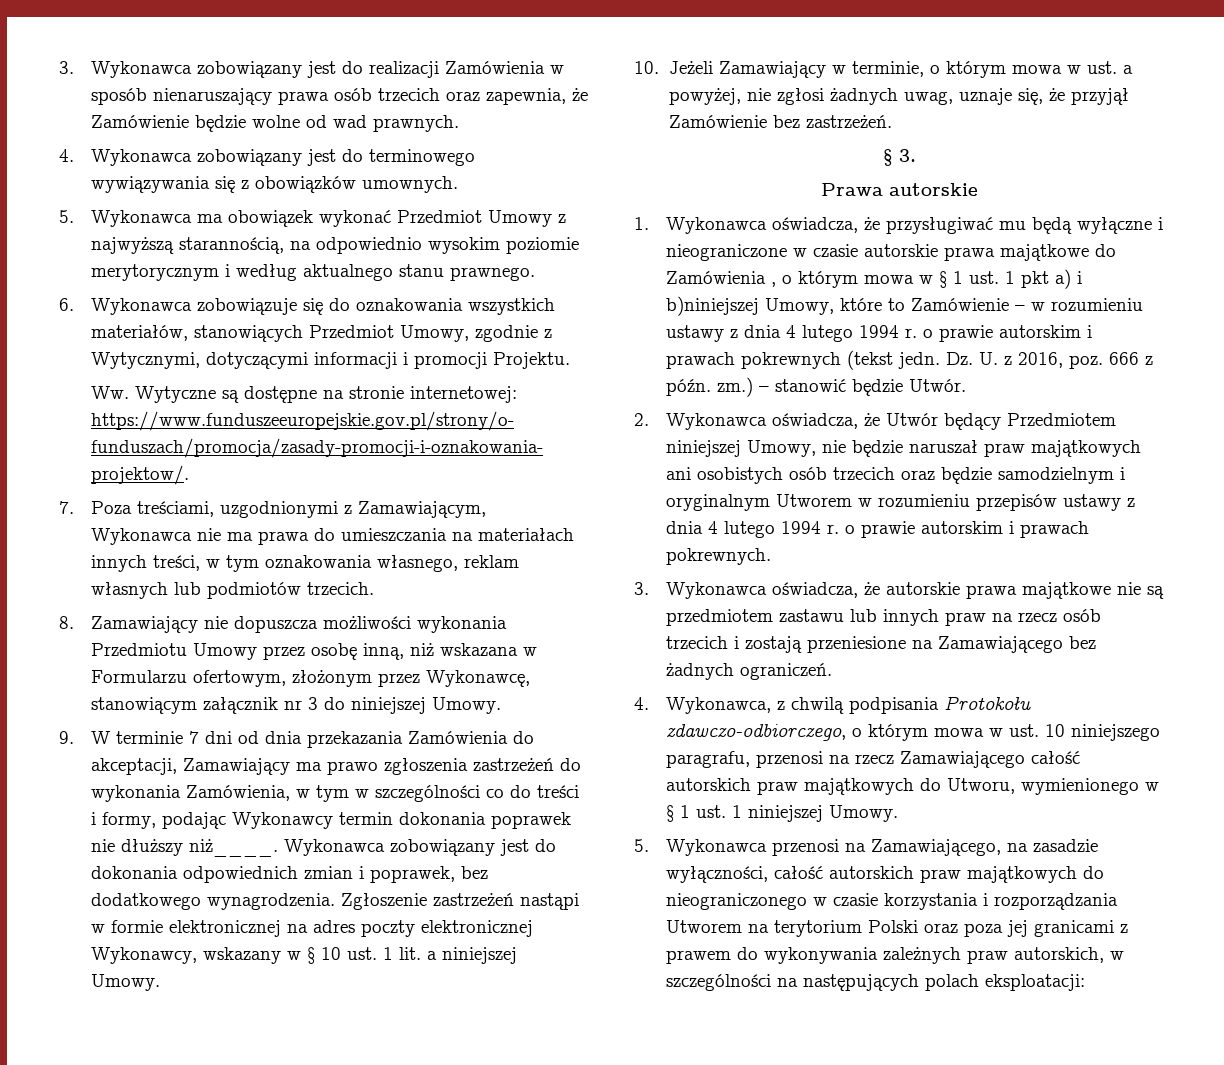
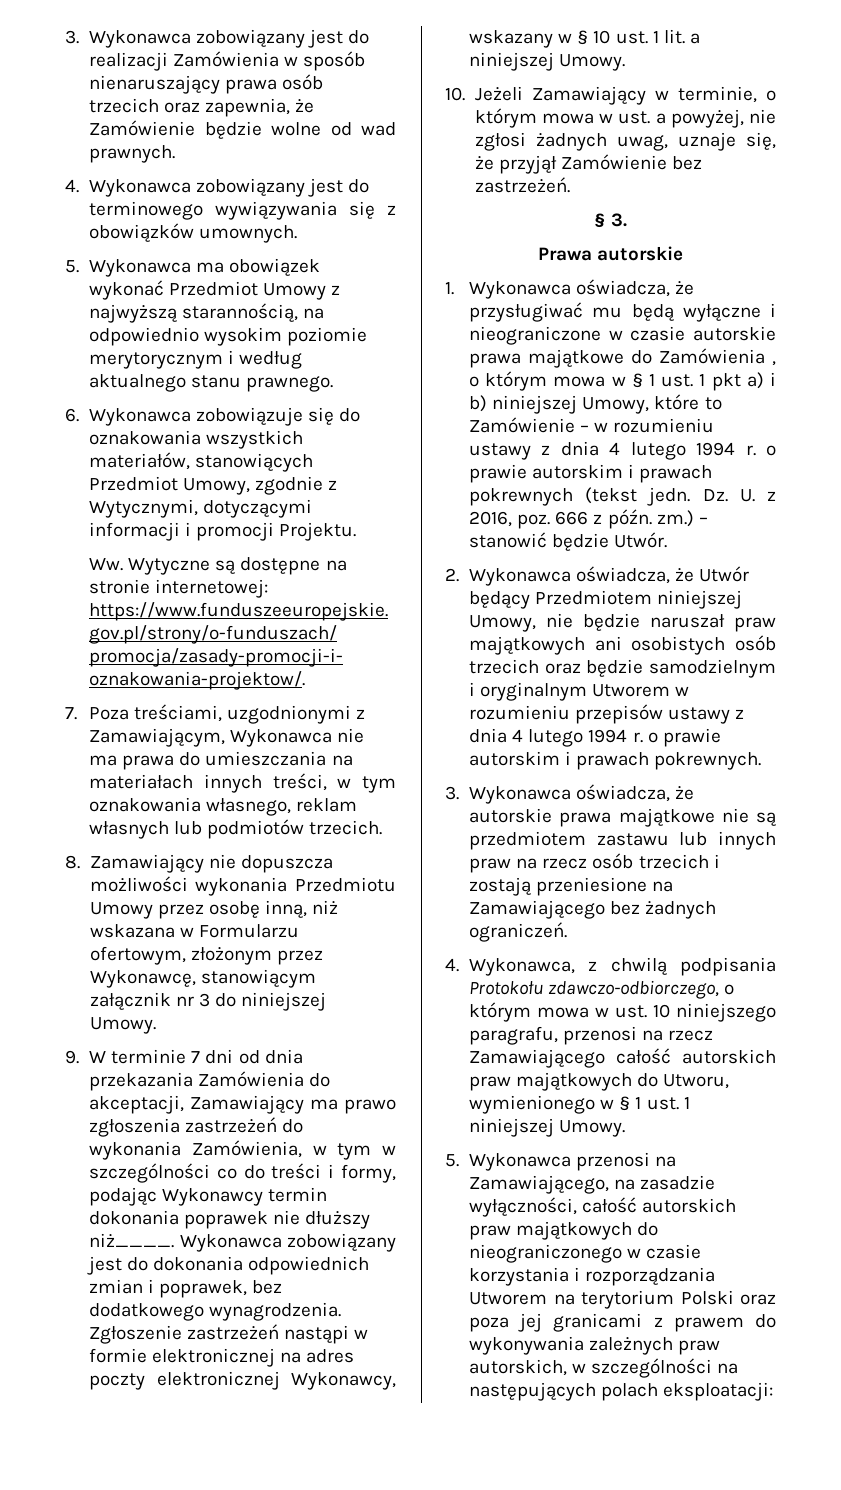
- 1. Wykonawca oświadcza, że przysługiwać mu będą wyłączne i nieograniczone w czasie autorskie prawa majątkowe do Zamówienia , o którym mowa w § 1 ust. 1 pkt a) i b)niniejszej Umowy, które to Zamówienie – w rozumieniu ustawy z dnia 4 lutego 1994 r. o prawie autorskim i prawach pokrewnych (tekst jedn.
+ 1. Wykonawca oświadcza, że przysługiwać mu będą wyłączne i nieograniczone w czasie autorskie prawa majątkowe do Zamówienia , o którym mowa w § 1 ust. 1 pkt a) i b) niniejszej Umowy, które to Zamówienie – w rozumieniu ustawy z dnia 4 lutego 1994 r. o prawie autorskim i prawach pokrewnych (tekst jedn.

